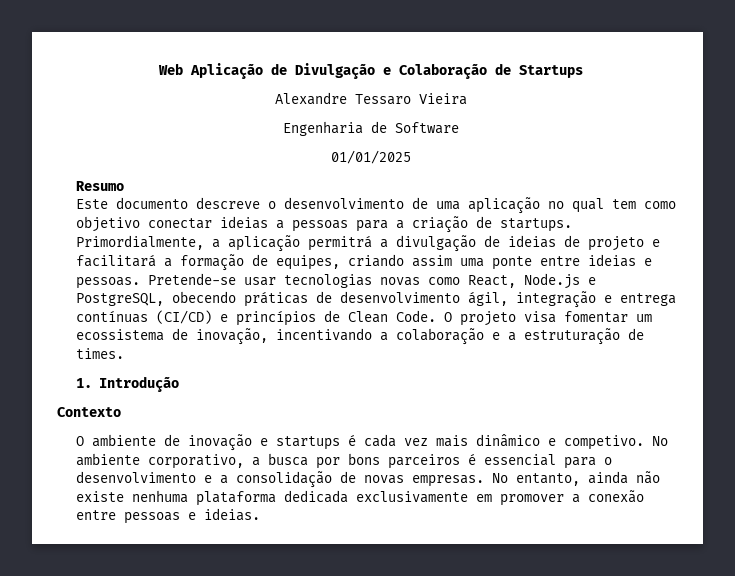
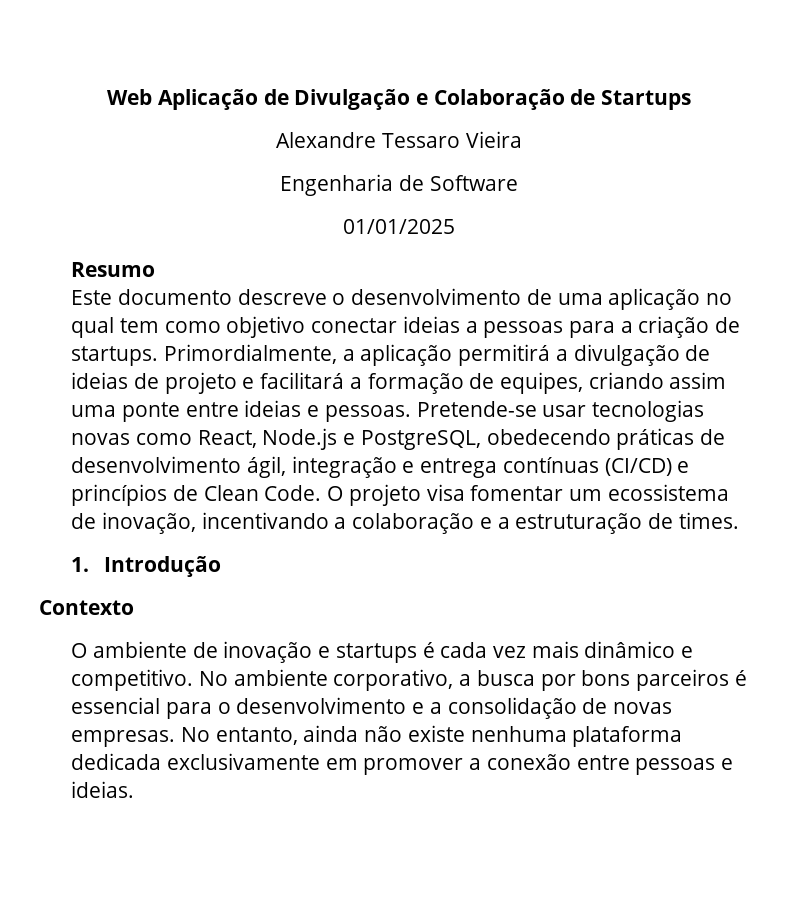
- Primordialmente, a aplicação permitrá a divulgação de ideias de projeto e facilitará a formação de equipes, criando assim uma ponte entre ideias e pessoas.
+ Primordialmente, a aplicação permitirá a divulgação de ideias de projeto e facilitará a formação de equipes, criando assim uma ponte entre ideias e pessoas.
- Pretende-se usar tecnologias novas como React, Node.js e PostgreSQL, obecendo práticas de desenvolvimento ágil, integração e entrega contínuas (CI/CD) e princípios de Clean Code.
+ Pretende-se usar tecnologias novas como React, Node.js e PostgreSQL, obedecendo práticas de desenvolvimento ágil, integração e entrega contínuas (CI/CD) e princípios de Clean Code.
- O ambiente de inovação e startups é cada vez mais dinâmico e competivo.
+ O ambiente de inovação e startups é cada vez mais dinâmico e competitivo.

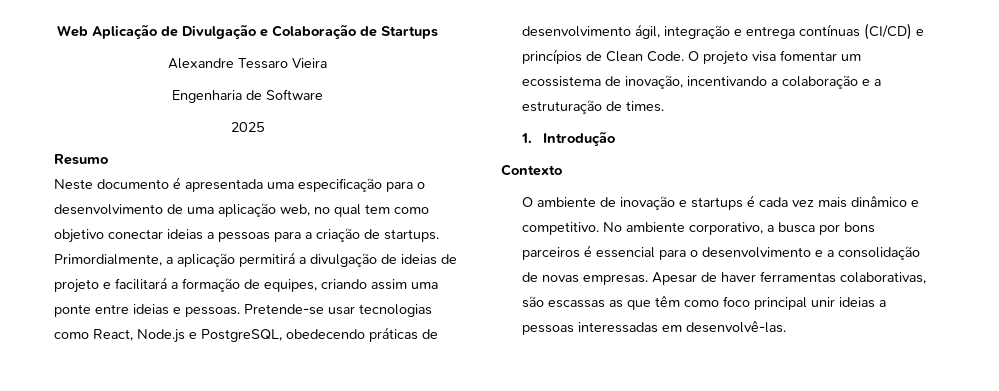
- 01/01/2025
+ 2025
- Este documento descreve o desenvolvimento de uma aplicação no qual tem como objetivo conectar ideias a pessoas para a criação de startups.
+ Neste documento é apresentada uma especificação para o desenvolvimento de uma aplicação web, no qual tem como objetivo conectar ideias a pessoas para a criação de startups.
- Pretende-se usar tecnologias novas como React, Node.js e PostgreSQL, obedecendo práticas de desenvolvimento ágil, integração e entrega contínuas (CI/CD) e princípios de Clean Code.
+ Pretende-se usar tecnologias como React, Node.js e PostgreSQL, obedecendo práticas de desenvolvimento ágil, integração e entrega contínuas (CI/CD) e princípios de Clean Code.
- No entanto, ainda não existe nenhuma plataforma dedicada exclusivamente em promover a conexão entre pessoas e ideias.
+ Apesar de haver ferramentas colaborativas, são escassas as que têm como foco principal unir ideias a pessoas interessadas em desenvolvê-las.

